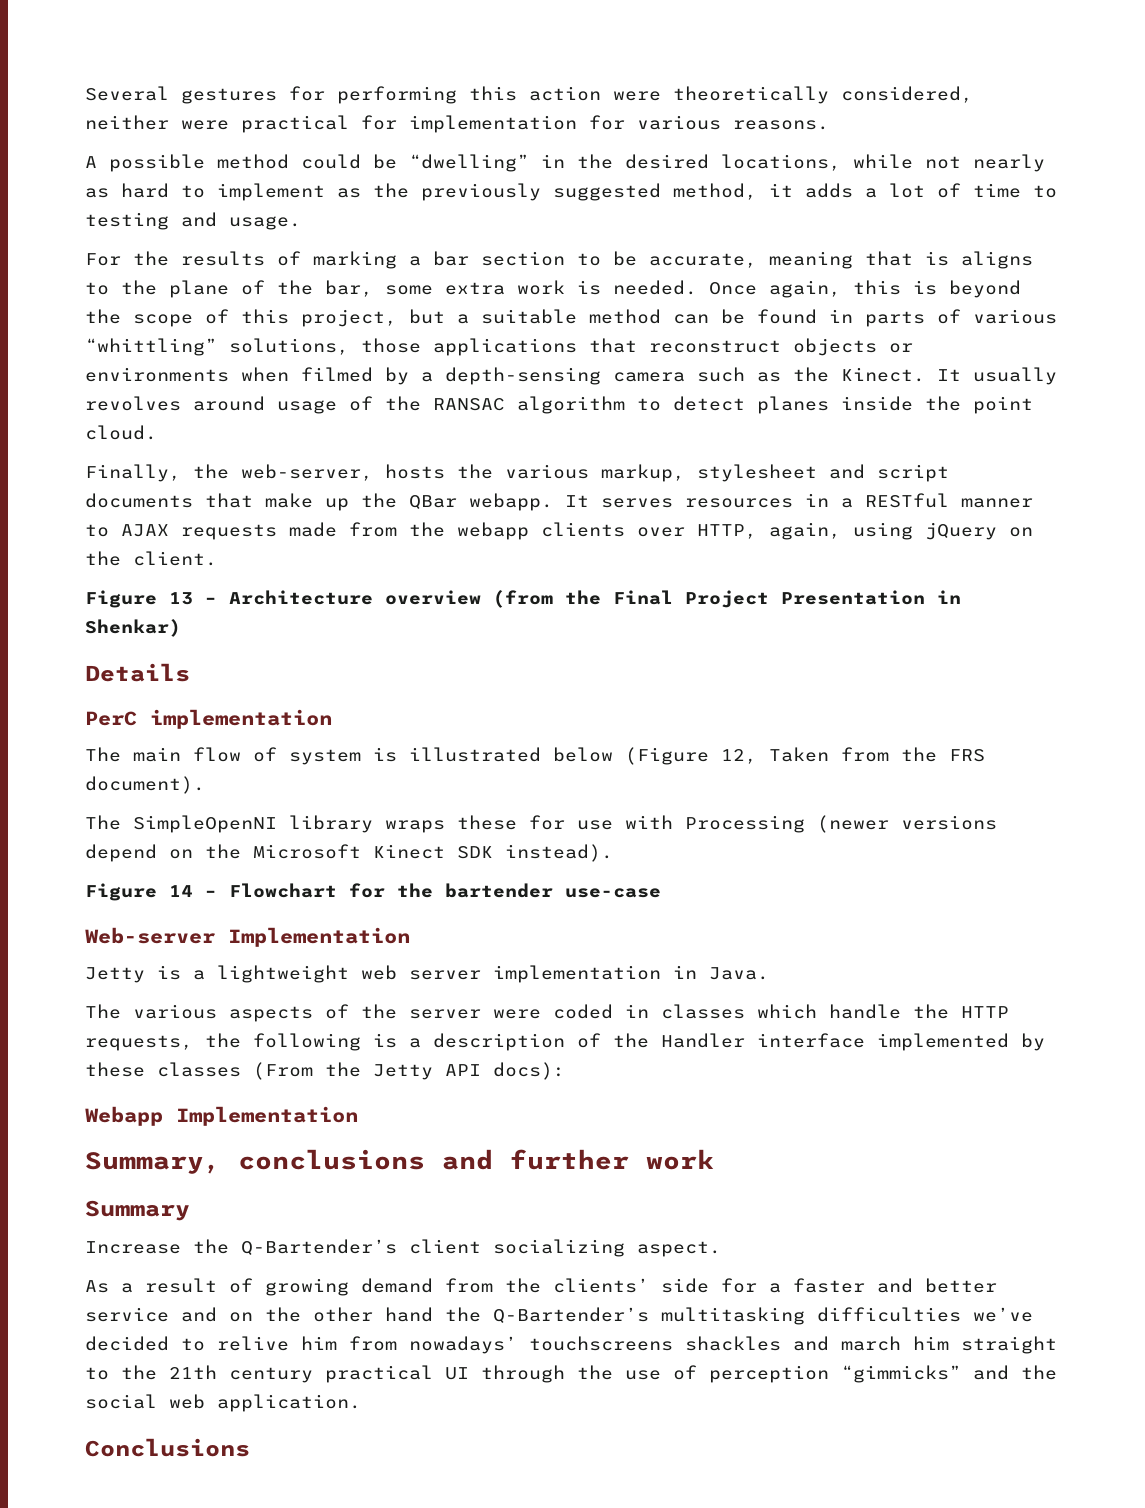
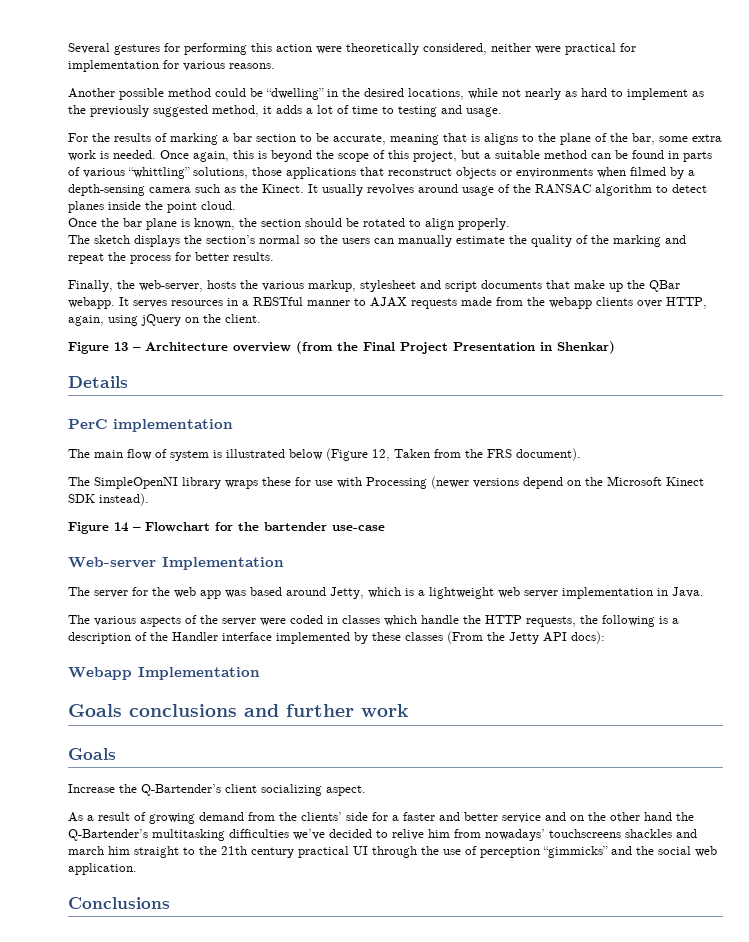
- A possible method could be “dwelling” in the desired locations, while not nearly as hard to implement as the previously suggested method, it adds a lot of time to testing and usage.
+ Another possible method could be “dwelling” in the desired locations, while not nearly as hard to implement as the previously suggested method, it adds a lot of time to testing and usage.
+ Once the bar plane is known, the section should be rotated to align properly.
+ The sketch displays the section’s normal so the users can manually estimate the quality of the marking and repeat the process for better results.
- Jetty is a lightweight web server implementation in Java.
+ The server for the web app was based around Jetty, which is a lightweight web server implementation in Java.
- Summary, conclusions and further work
- Summary
+ Goals conclusions and further work
+ Goals

